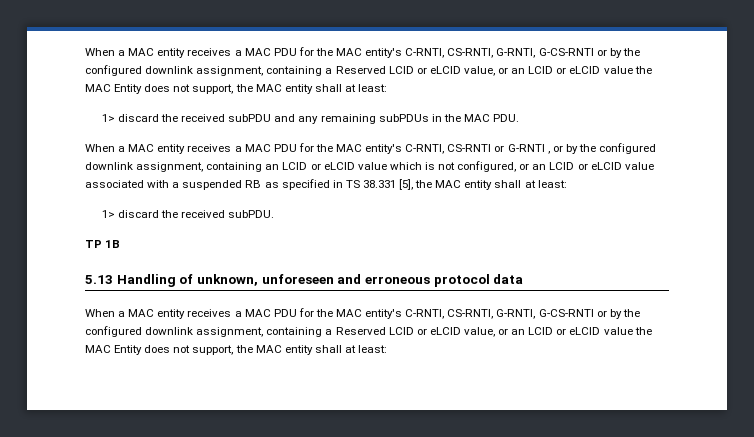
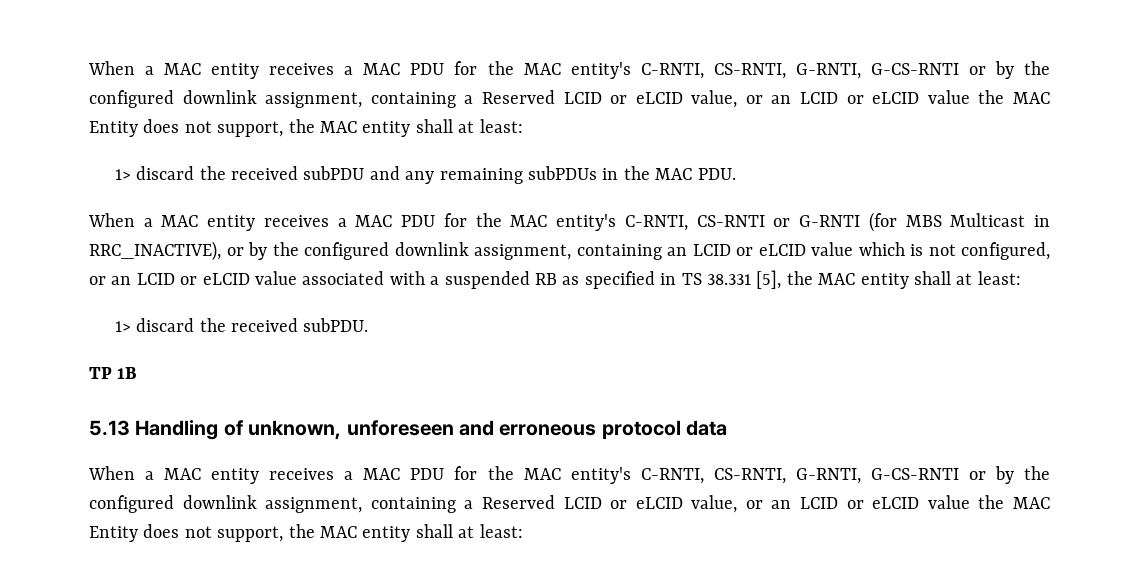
- When a MAC entity receives a MAC PDU for the MAC entity's C-RNTI, CS-RNTI or G-RNTI , or by the configured downlink assignment, containing an LCID or eLCID value which is not configured, or an LCID or eLCID value associated with a suspended RB as specified in TS 38.331 [5], the MAC entity shall at least:
+ When a MAC entity receives a MAC PDU for the MAC entity's C-RNTI, CS-RNTI or G-RNTI (for MBS Multicast in RRC_INACTIVE), or by the configured downlink assignment, containing an LCID or eLCID value which is not configured, or an LCID or eLCID value associated with a suspended RB as specified in TS 38.331 [5], the MAC entity shall at least:

